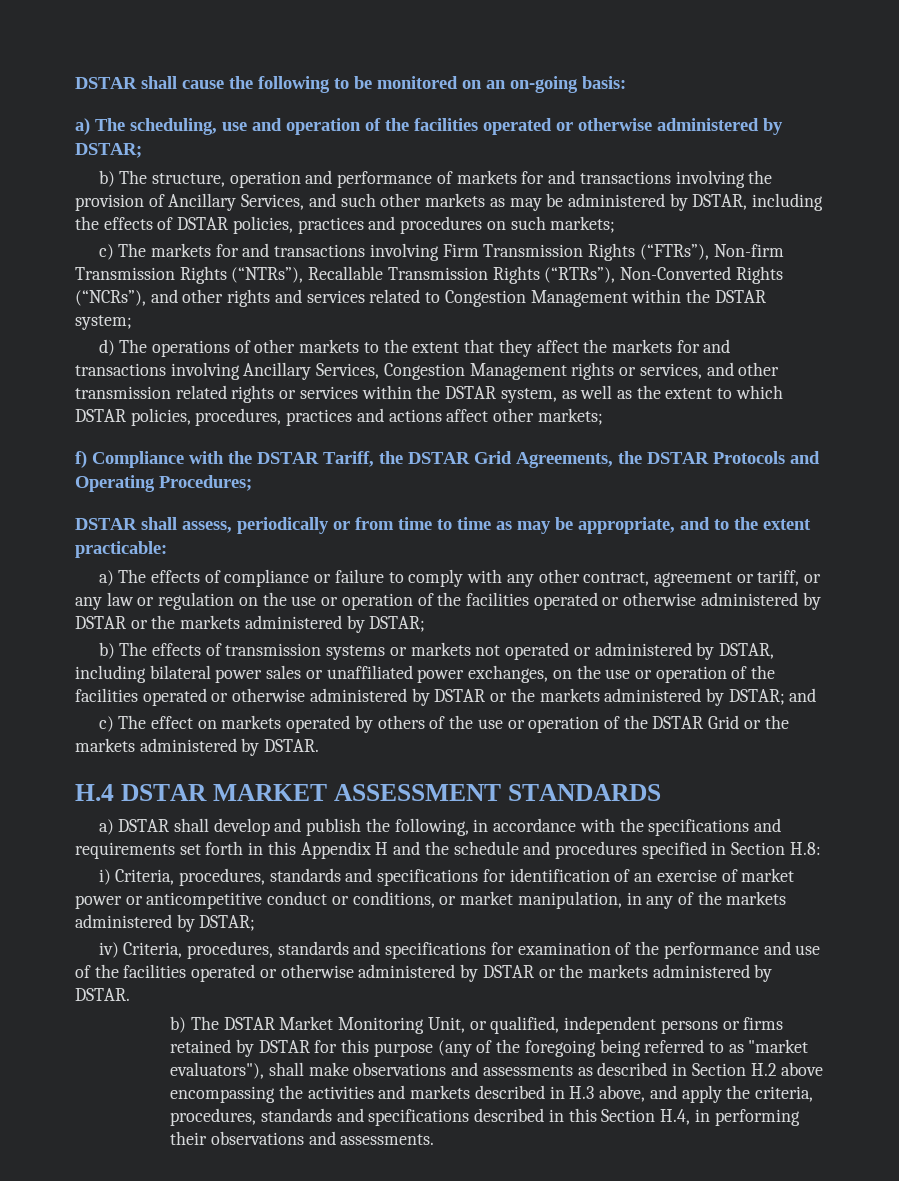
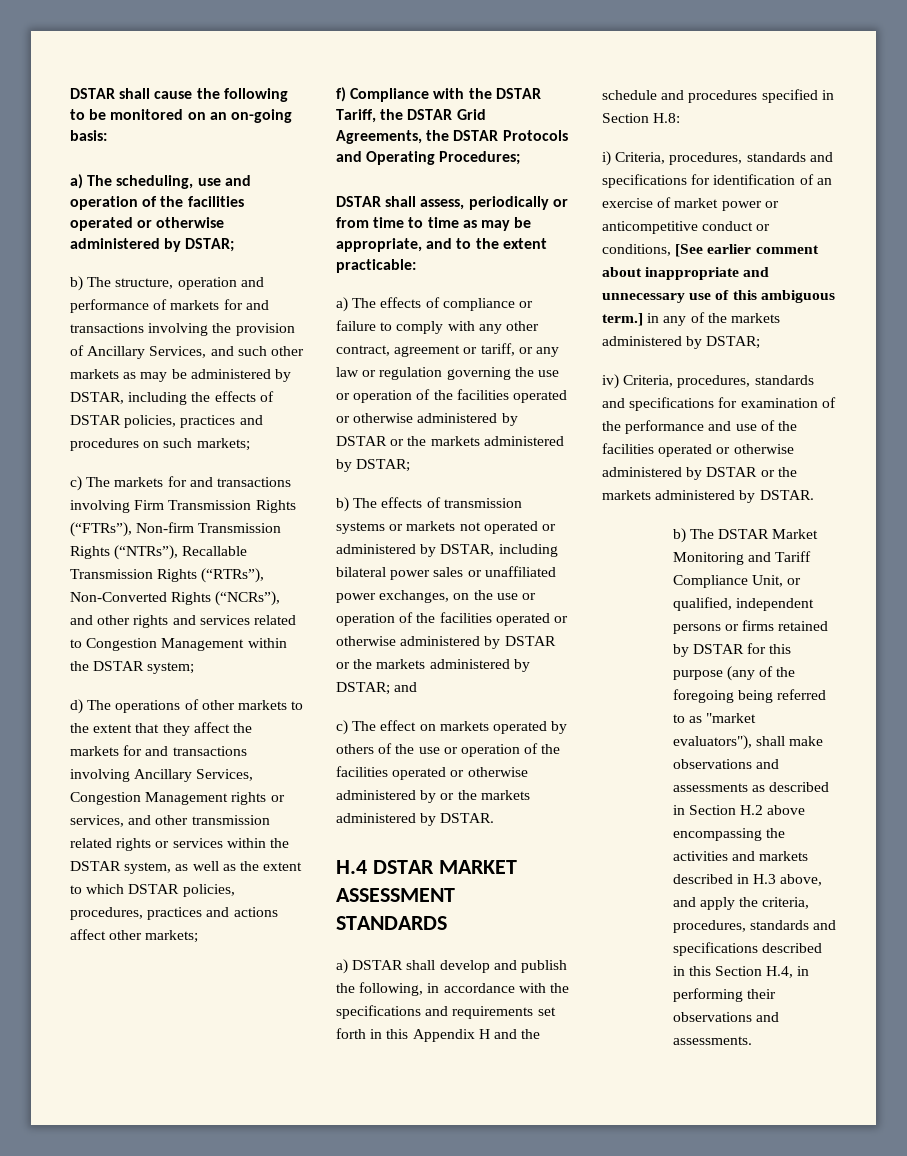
- a) The effects of compliance or failure to comply with any other contract, agreement or tariff, or any law or regulation on the use or operation of the facilities operated or otherwise administered by DSTAR or the markets administered by DSTAR;
+ a) The effects of compliance or failure to comply with any other contract, agreement or tariff, or any law or regulation governing the use or operation of the facilities operated or otherwise administered by DSTAR or the markets administered by DSTAR;
- c) The effect on markets operated by others of the use or operation of the DSTAR Grid or the markets administered by DSTAR.
+ c) The effect on markets operated by others of the use or operation of the facilities operated or otherwise administered by or the markets administered by DSTAR.
- i) Criteria, procedures, standards and specifications for identification of an exercise of market power or anticompetitive conduct or conditions, or market manipulation, in any of the markets administered by DSTAR;
+ i) Criteria, procedures, standards and specifications for identification of an exercise of market power or anticompetitive conduct or conditions, [See earlier comment about inappropriate and unnecessary use of this ambiguous term.] in any of the markets administered by DSTAR;
- b) The DSTAR Market Monitoring Unit, or qualified, independent persons or firms retained by DSTAR for this purpose (any of the foregoing being referred to as "market evaluators"), shall make observations and assessments as described in Section H.2 above encompassing the activities and markets described in H.3 above, and apply the criteria, procedures, standards and specifications described in this Section H.4, in performing their observations and assessments.
+ b) The DSTAR Market Monitoring and Tariff Compliance Unit, or qualified, independent persons or firms retained by DSTAR for this purpose (any of the foregoing being referred to as "market evaluators"), shall make observations and assessments as described in Section H.2 above encompassing the activities and markets described in H.3 above, and apply the criteria, procedures, standards and specifications described in this Section H.4, in performing their observations and assessments.

